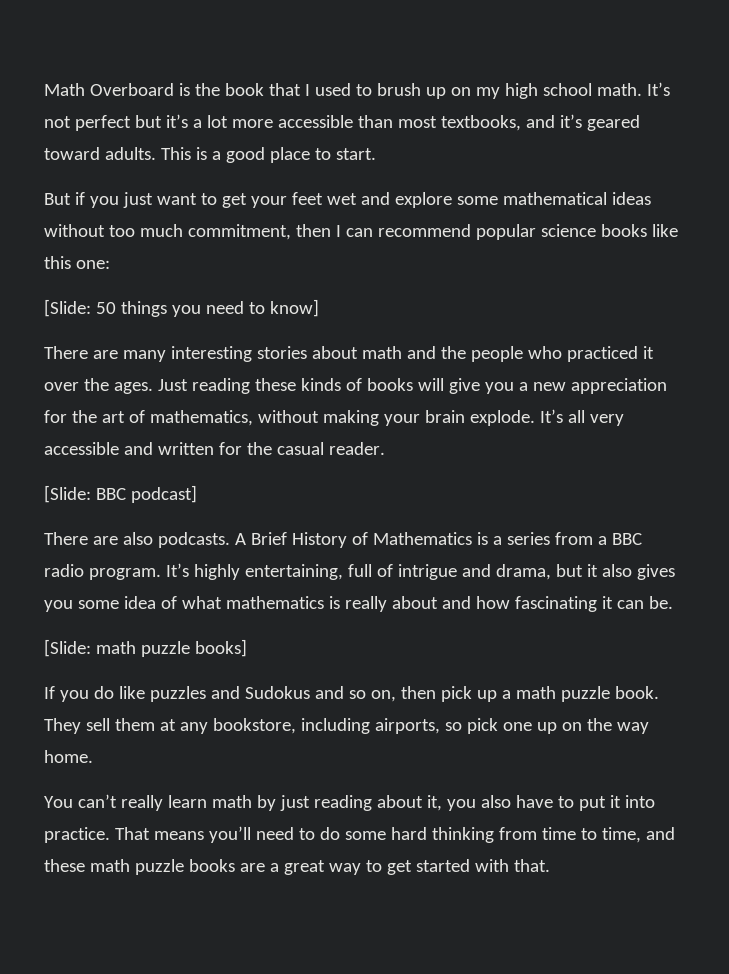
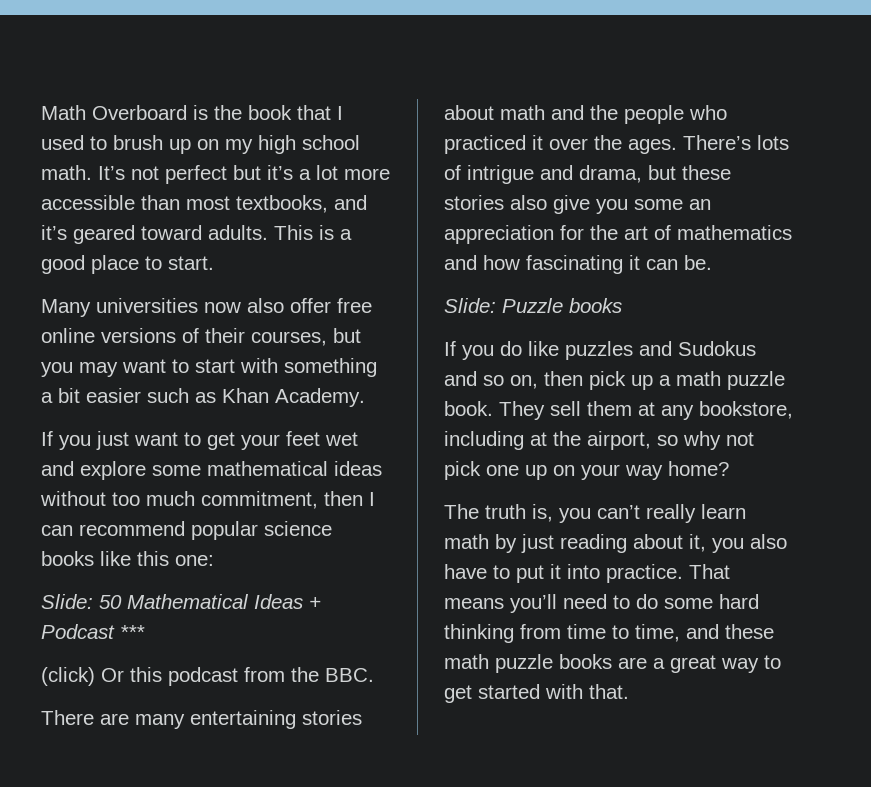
- But if you just want to get your feet wet and explore some mathematical ideas without too much commitment, then I can recommend popular science books like this one:
+ Many universities now also offer free online versions of their courses, but you may want to start with something a bit easier such as Khan Academy.
+ If you just want to get your feet wet and explore some mathematical ideas without too much commitment, then I can recommend popular science books like this one:
- [Slide: 50 things you need to know]
+ Slide: 50 Mathematical Ideas + Podcast ***
+ (click) Or this podcast from the BBC.
- There are many interesting stories about math and the people who practiced it over the ages.
+ There are many entertaining stories about math and the people who practiced it over the ages.
- Just reading these kinds of books will give you a new appreciation for the art of mathematics, without making your brain explode. It’s all very accessible and written for the casual reader.
- [Slide: BBC podcast]
- There are also podcasts. A Brief History of Mathematics is a series from a BBC radio program. It’s highly entertaining, full of intrigue and drama, but it also gives you some idea of what mathematics is really about and how fascinating it can be.
+ There’s lots of intrigue and drama, but these stories also give you some an appreciation for the art of mathematics and how fascinating it can be.
- [Slide: math puzzle books]
+ Slide: Puzzle books
- They sell them at any bookstore, including airports, so pick one up on the way home.
- You can’t really learn math by just reading about it, you also have to put it into practice.
+ They sell them at any bookstore, including at the airport, so why not pick one up on your way home?
+ The truth is, you can’t really learn math by just reading about it, you also have to put it into practice.

